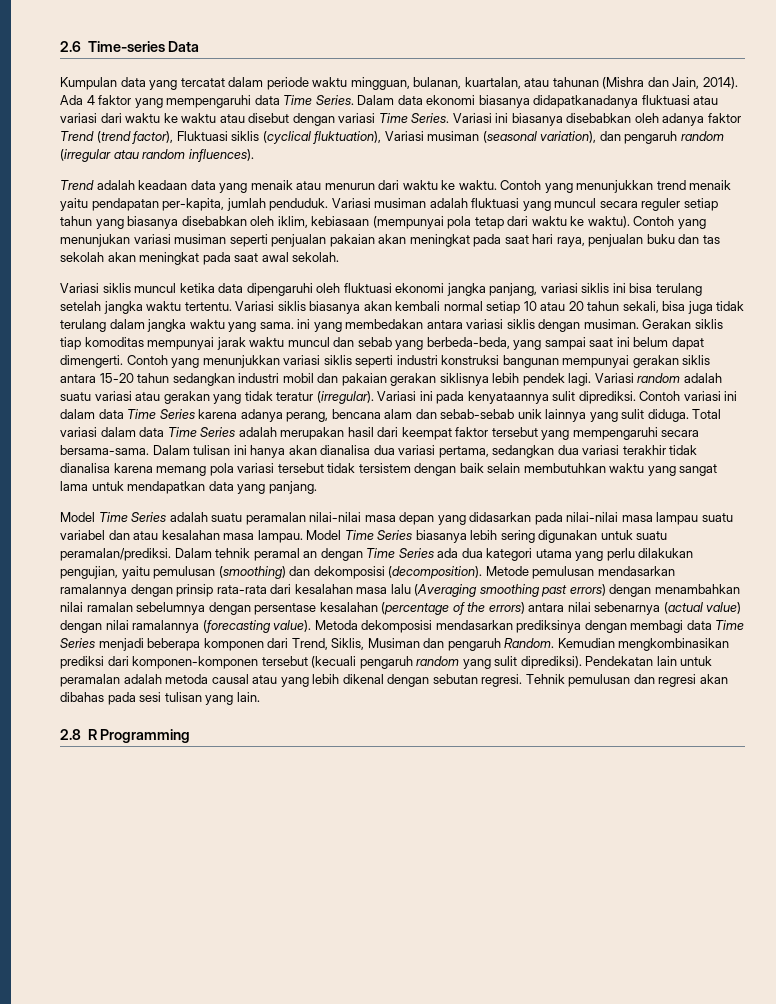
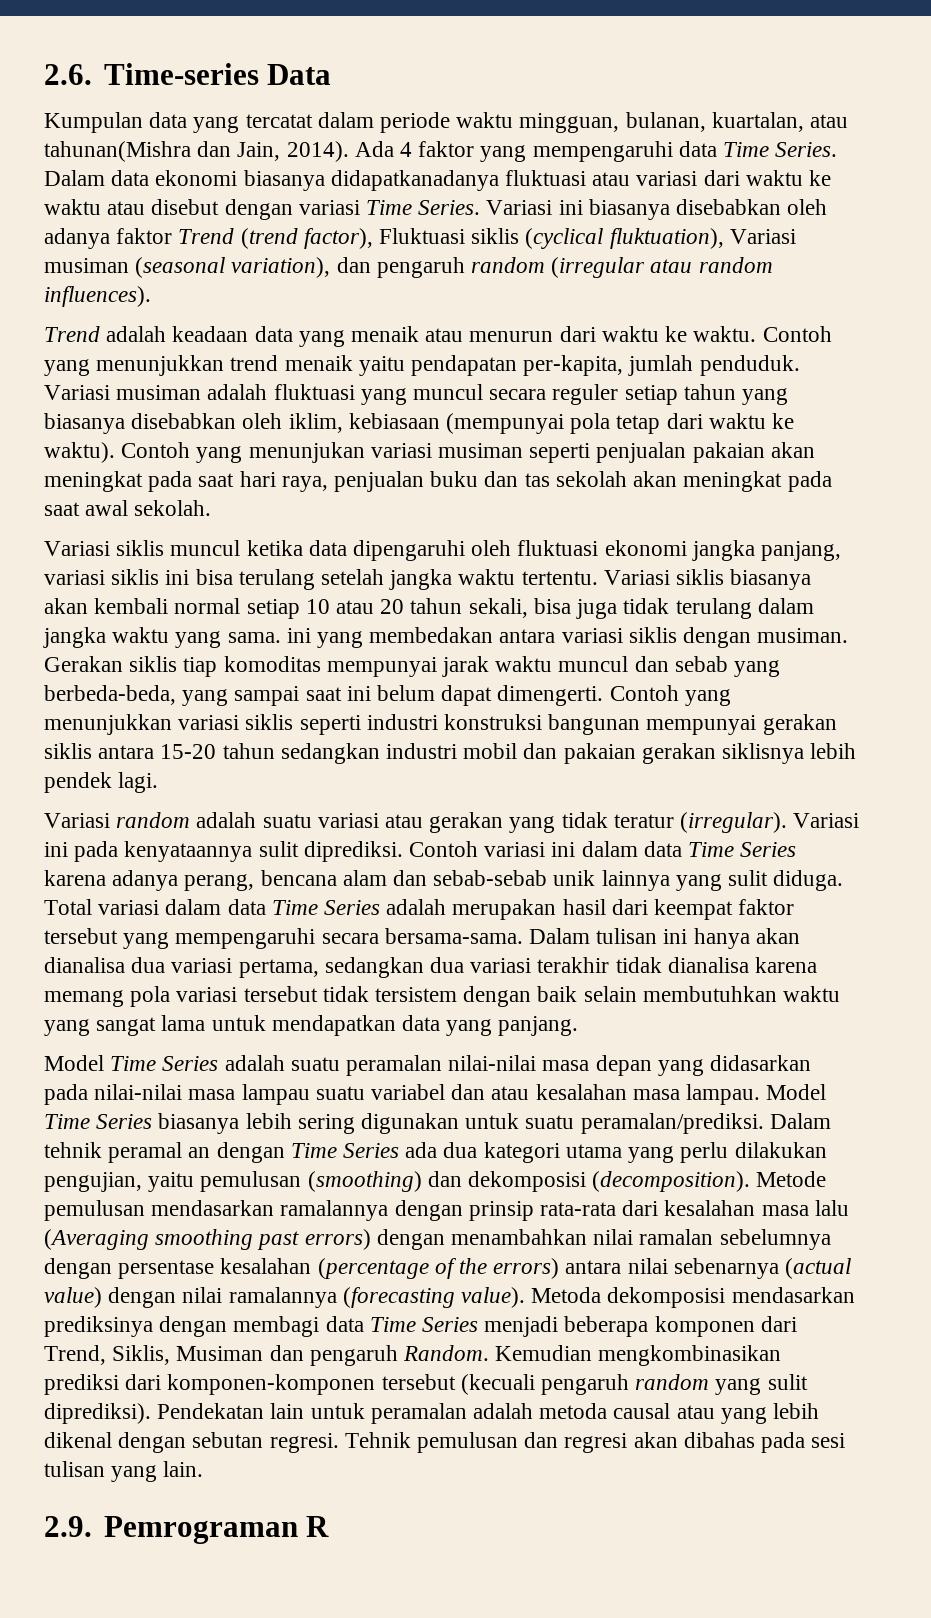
- 2.6 Time-series Data
+ 2.6. Time-series Data
- Kumpulan data yang tercatat dalam periode waktu mingguan, bulanan, kuartalan, atau tahunan (Mishra dan Jain, 2014).
+ Kumpulan data yang tercatat dalam periode waktu mingguan, bulanan, kuartalan, atau tahunan(Mishra dan Jain, 2014).
- Contoh yang menunjukkan variasi siklis seperti industri konstruksi bangunan mempunyai gerakan siklis antara 15-20 tahun sedangkan industri mobil dan pakaian gerakan siklisnya lebih pendek lagi. Variasi random adalah suatu variasi atau gerakan yang tidak teratur (irregular).
+ Contoh yang menunjukkan variasi siklis seperti industri konstruksi bangunan mempunyai gerakan siklis antara 15-20 tahun sedangkan industri mobil dan pakaian gerakan siklisnya lebih pendek lagi.
+ Variasi random adalah suatu variasi atau gerakan yang tidak teratur (irregular).
- 2.8 R Programming
+ 2.9. Pemrograman R

